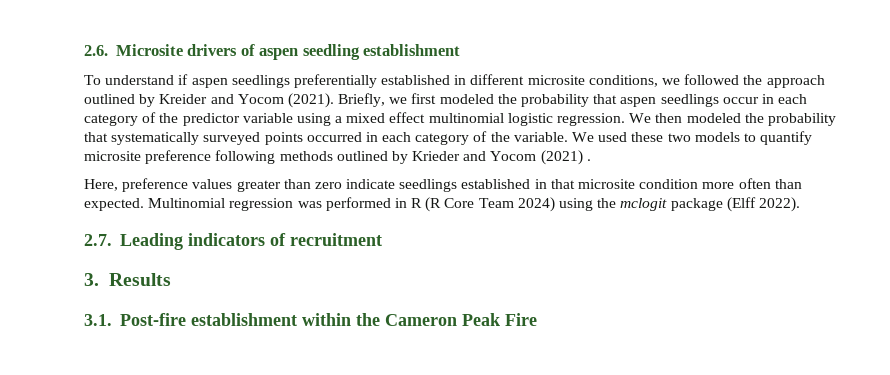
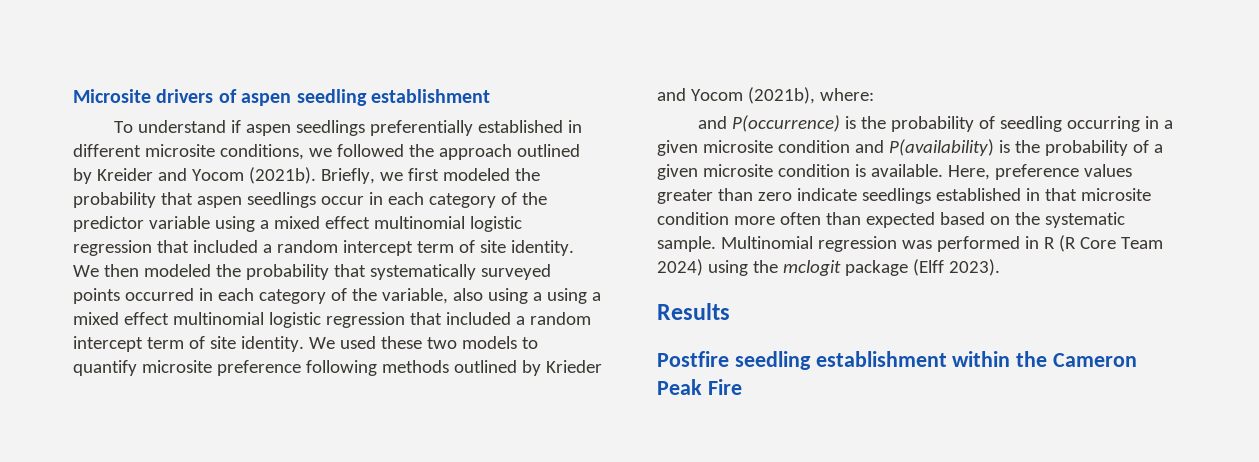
- 2.6. Microsite drivers of aspen seedling establishment
+ Microsite drivers of aspen seedling establishment
- To understand if aspen seedlings preferentially established in different microsite conditions, we followed the approach outlined by Kreider and Yocom (2021).
+ To understand if aspen seedlings preferentially established in different microsite conditions, we followed the approach outlined by Kreider and Yocom (2021b).
- Briefly, we first modeled the probability that aspen seedlings occur in each category of the predictor variable using a mixed effect multinomial logistic regression.
+ Briefly, we first modeled the probability that aspen seedlings occur in each category of the predictor variable using a mixed effect multinomial logistic regression that included a random intercept term of site identity.
- We then modeled the probability that systematically surveyed points occurred in each category of the variable.
+ We then modeled the probability that systematically surveyed points occurred in each category of the variable, also using a using a mixed effect multinomial logistic regression that included a random intercept term of site identity.
- We used these two models to quantify microsite preference following methods outlined by Krieder and Yocom (2021) .
- Here, preference values greater than zero indicate seedlings established in that microsite condition more often than expected.
+ We used these two models to quantify microsite preference following methods outlined by Krieder and Yocom (2021b), where:
+ and P(occurrence) is the probability of seedling occurring in a given microsite condition and P(availability) is the probability of a given microsite condition is available. Here, preference values greater than zero indicate seedlings established in that microsite condition more often than expected based on the systematic sample.
- Multinomial regression was performed in R (R Core Team 2024) using the mclogit package (Elff 2022).
- 2.7. Leading indicators of recruitment
- 3. Results
+ Multinomial regression was performed in R (R Core Team 2024) using the mclogit package (Elff 2023).
+ Results
- 3.1. Post-fire establishment within the Cameron Peak Fire
+ Postfire seedling establishment within the Cameron Peak Fire

